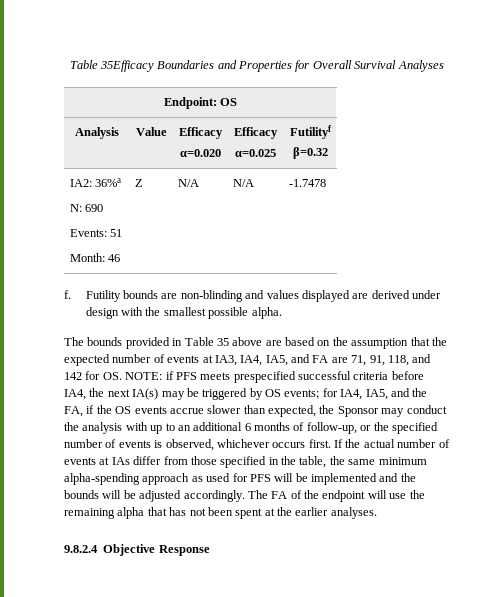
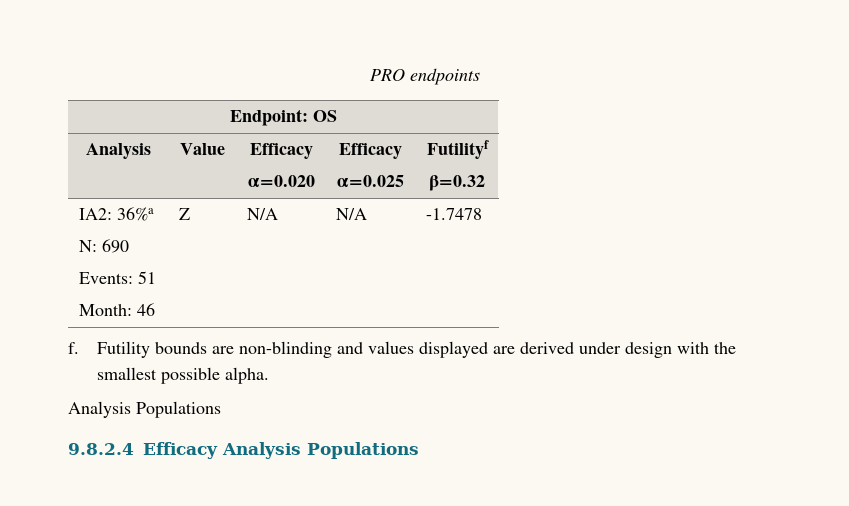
- Table 35Efficacy Boundaries and Properties for Overall Survival Analyses
+ PRO endpoints
  Futility bounds are non-blinding and values displayed are derived under design with the smallest possible alpha.
- The bounds provided in Table 35 above are based on the assumption that the expected number of events at IA3, IA4, IA5, and FA are 71, 91, 118, and 142 for OS. NOTE: if PFS meets prespecified successful criteria before IA4, the next IA(s) may be triggered by OS events; for IA4, IA5, and the FA, if the OS events accrue slower than expected, the Sponsor may conduct the analysis with up to an additional 6 months of follow-up, or the specified number of events is observed, whichever occurs first. If the actual number of events at IAs differ from those specified in the table, the same minimum alpha-spending approach as used for PFS will be implemented and the bounds will be adjusted accordingly. The FA of the endpoint will use the remaining alpha that has not been spent at the earlier analyses.
- 9.8.2.4 Objective Response
+ Analysis Populations
+ 9.8.2.4 Efficacy Analysis Populations

